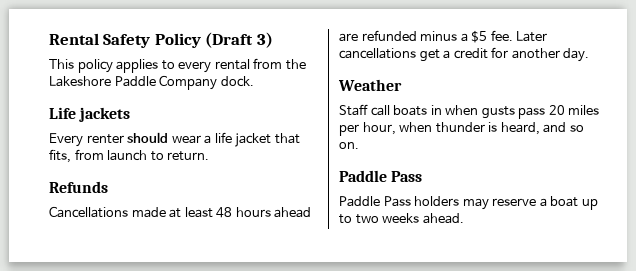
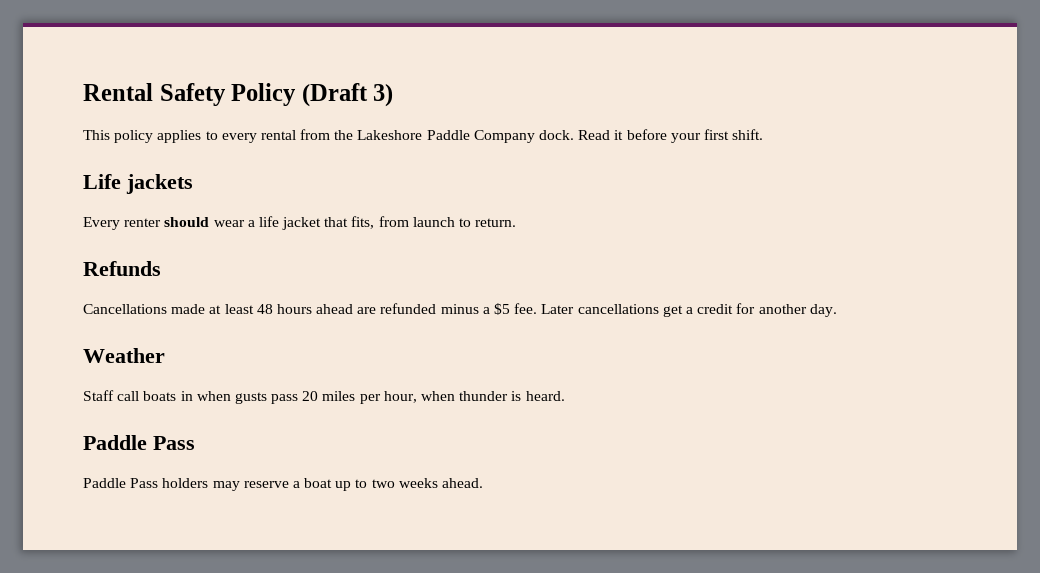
+ Read it before your first shift.
- Staff call boats in when gusts pass 20 miles per hour, when thunder is heard, and so on.
+ Staff call boats in when gusts pass 20 miles per hour, when thunder is heard.

